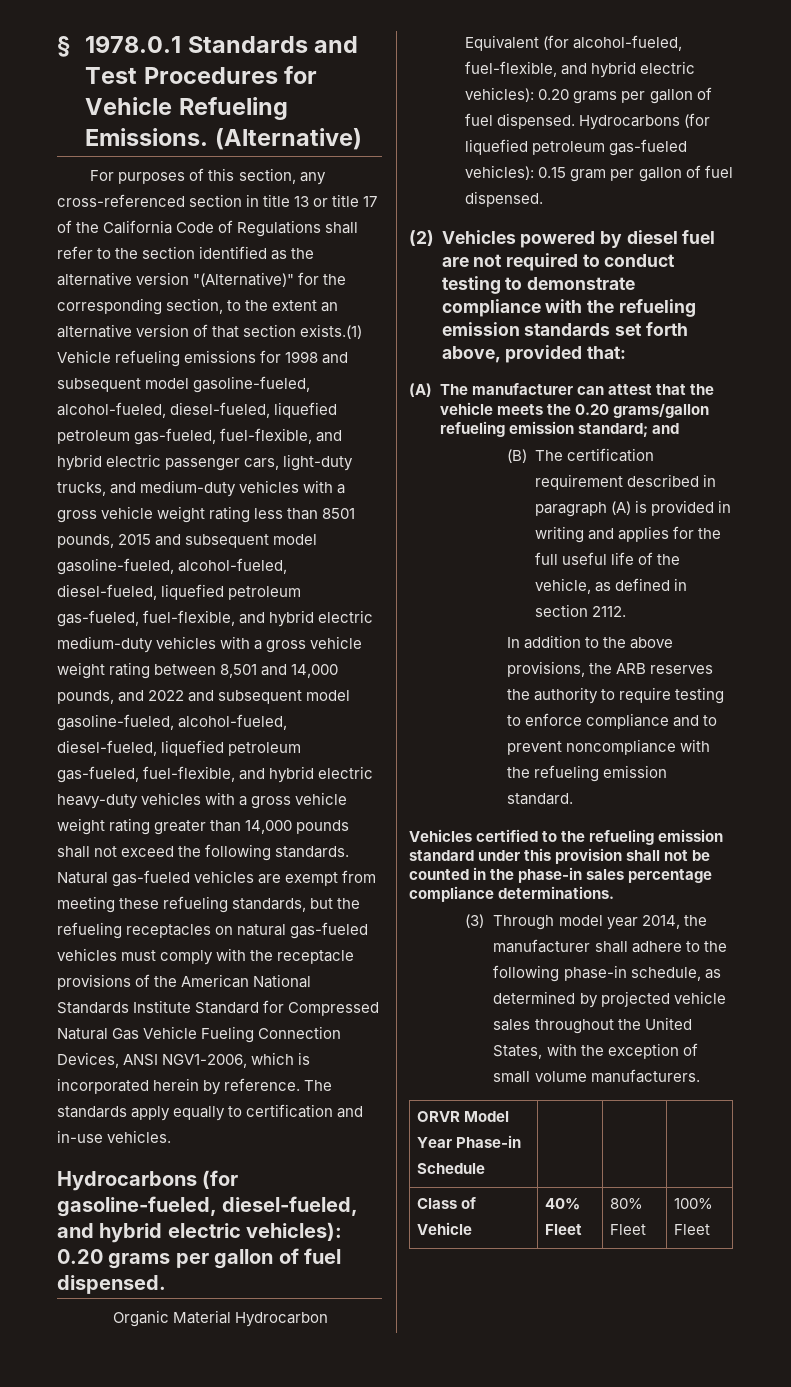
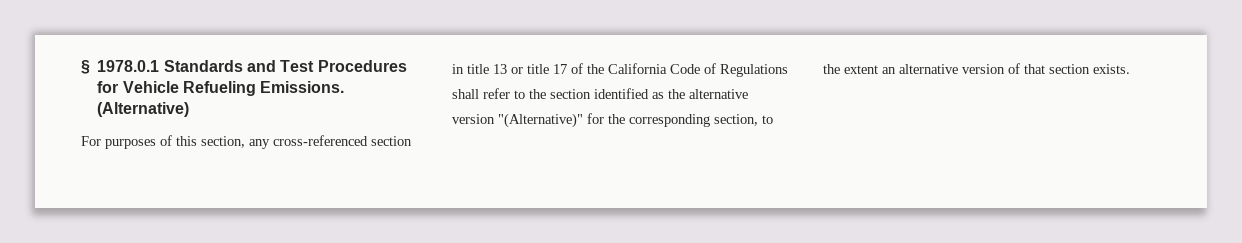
- For purposes of this section, any cross-referenced section in title 13 or title 17 of the California Code of Regulations shall refer to the section identified as the alternative version "(Alternative)" for the corresponding section, to the extent an alternative version of that section exists.(1) Vehicle refueling emissions for 1998 and subsequent model gasoline-fueled, alcohol-fueled, diesel-fueled, liquefied petroleum gas-fueled, fuel-flexible, and hybrid electric passenger cars, light-duty trucks, and medium-duty vehicles with a gross vehicle weight rating less than 8501 pounds, 2015 and subsequent model gasoline-fueled, alcohol-fueled, diesel-fueled, liquefied petroleum gas-fueled, fuel-flexible, and hybrid electric medium-duty vehicles with a gross vehicle weight rating between 8,501 and 14,000 pounds, and 2022 and subsequent model gasoline-fueled, alcohol-fueled, diesel-fueled, liquefied petroleum gas-fueled, fuel-flexible, and hybrid electric heavy-duty vehicles with a gross vehicle weight rating greater than 14,000 pounds shall not exceed the following standards. Natural gas-fueled vehicles are exempt from meeting these refueling standards, but the refueling receptacles on natural gas-fueled vehicles must comply with the receptacle provisions of the American National Standards Institute Standard for Compressed Natural Gas Vehicle Fueling Connection Devices, ANSI NGV1-2006, which is incorporated herein by reference. The standards apply equally to certification and in-use vehicles.
- Hydrocarbons (for gasoline-fueled, diesel-fueled, and hybrid electric vehicles): 0.20 grams per gallon of fuel dispensed.
- Organic Material Hydrocarbon Equivalent (for alcohol-fueled, fuel-flexible, and hybrid electric vehicles): 0.20 grams per gallon of fuel dispensed. Hydrocarbons (for liquefied petroleum gas-fueled vehicles): 0.15 gram per gallon of fuel dispensed.
- (2) Vehicles powered by diesel fuel are not required to conduct testing to demonstrate compliance with the refueling emission standards set forth above, provided that:
- (A) The manufacturer can attest that the vehicle meets the 0.20 grams/gallon refueling emission standard; and
- (B) The certification requirement described in paragraph (A) is provided in writing and applies for the full useful life of the vehicle, as defined in section 2112.
- In addition to the above provisions, the ARB reserves the authority to require testing to enforce compliance and to prevent noncompliance with the refueling emission standard.
- Vehicles certified to the refueling emission standard under this provision shall not be counted in the phase-in sales percentage compliance determinations.
- (3) Through model year 2014, the manufacturer shall adhere to the following phase-in schedule, as determined by projected vehicle sales throughout the United States, with the exception of small volume manufacturers.
- ORVR Model Year Phase-in Schedule | | |
- Class of Vehicle | 40% Fleet | 80% Fleet | 100% Fleet
+ For purposes of this section, any cross-referenced section in title 13 or title 17 of the California Code of Regulations shall refer to the section identified as the alternative version "(Alternative)" for the corresponding section, to the extent an alternative version of that section exists.

